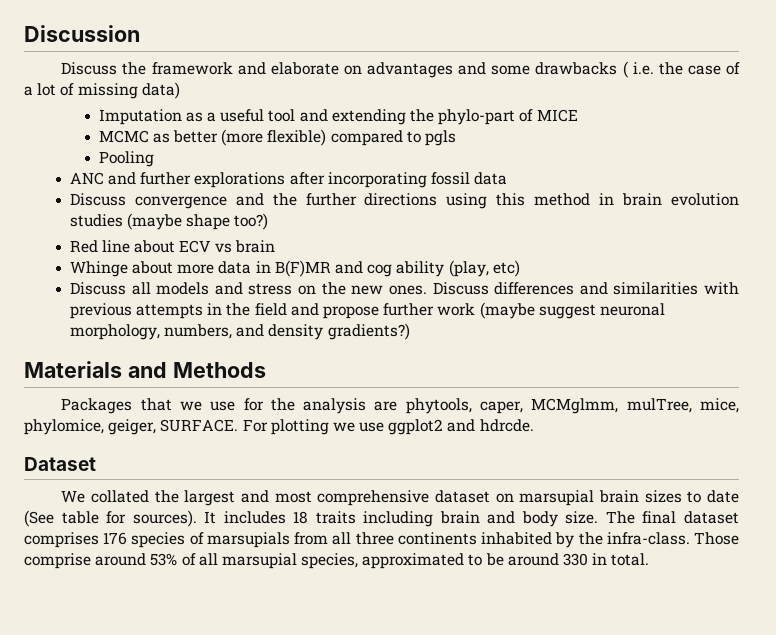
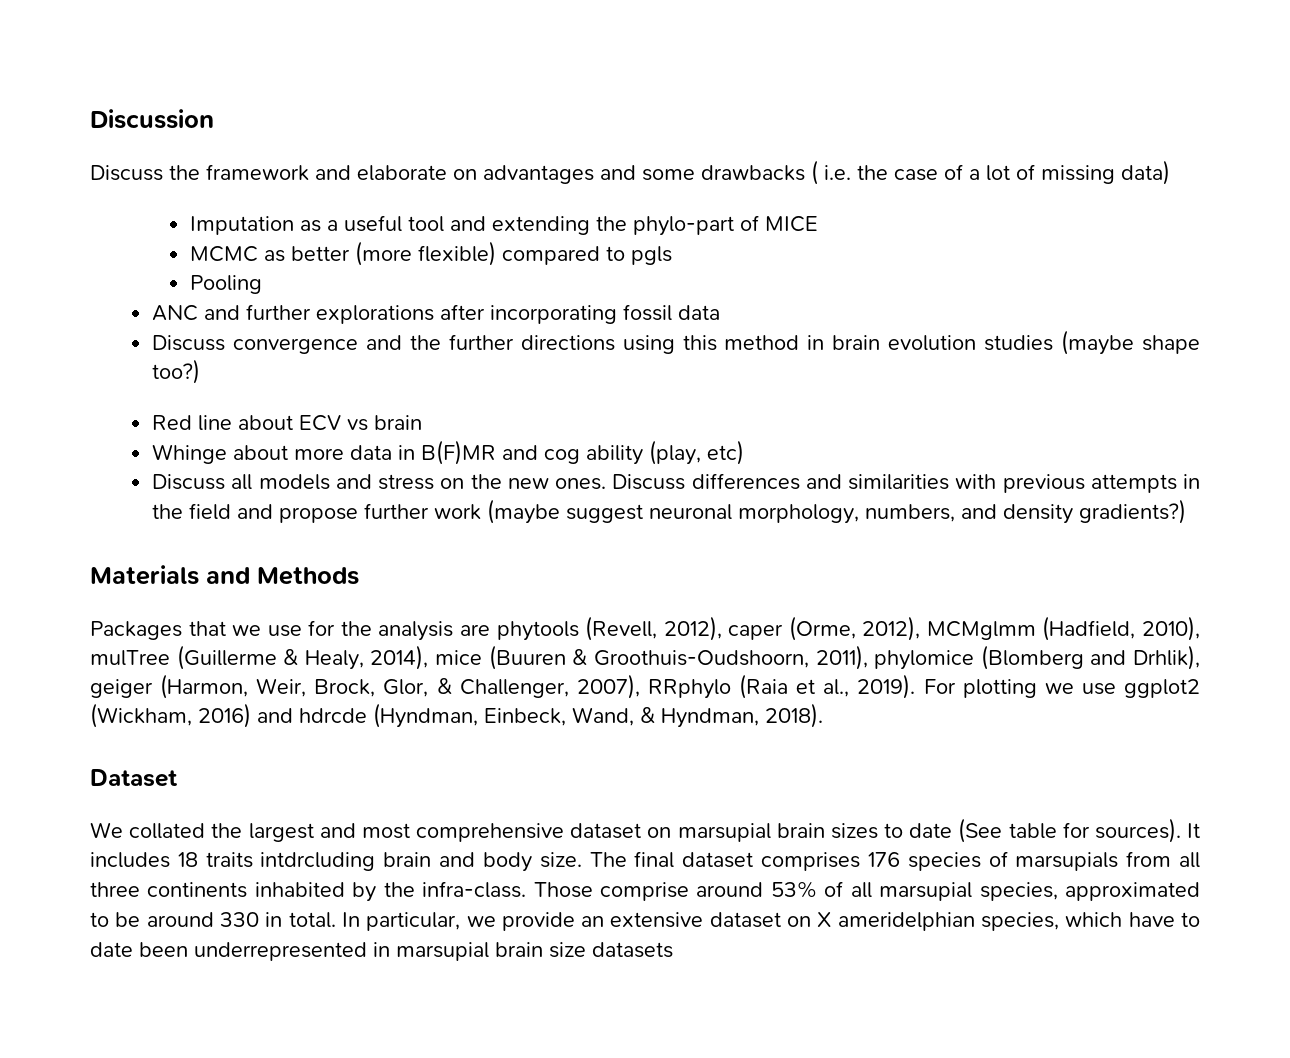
- Packages that we use for the analysis are phytools, caper, MCMglmm, mulTree, mice, phylomice, geiger, SURFACE.
+ Packages that we use for the analysis are phytools (Revell, 2012), caper (Orme, 2012), MCMglmm (Hadfield, 2010), mulTree (Guillerme & Healy, 2014), mice (Buuren & Groothuis-Oudshoorn, 2011), phylomice (Blomberg and Drhlik), geiger (Harmon, Weir, Brock, Glor, & Challenger, 2007), RRphylo (Raia et al., 2019).
- For plotting we use ggplot2 and hdrcde.
+ For plotting we use ggplot2 (Wickham, 2016) and hdrcde (Hyndman, Einbeck, Wand, & Hyndman, 2018).
- It includes 18 traits including brain and body size.
+ It includes 18 traits intdrcluding brain and body size.
+ In particular, we provide an extensive dataset on X ameridelphian species, which have to date been underrepresented in marsupial brain size datasets

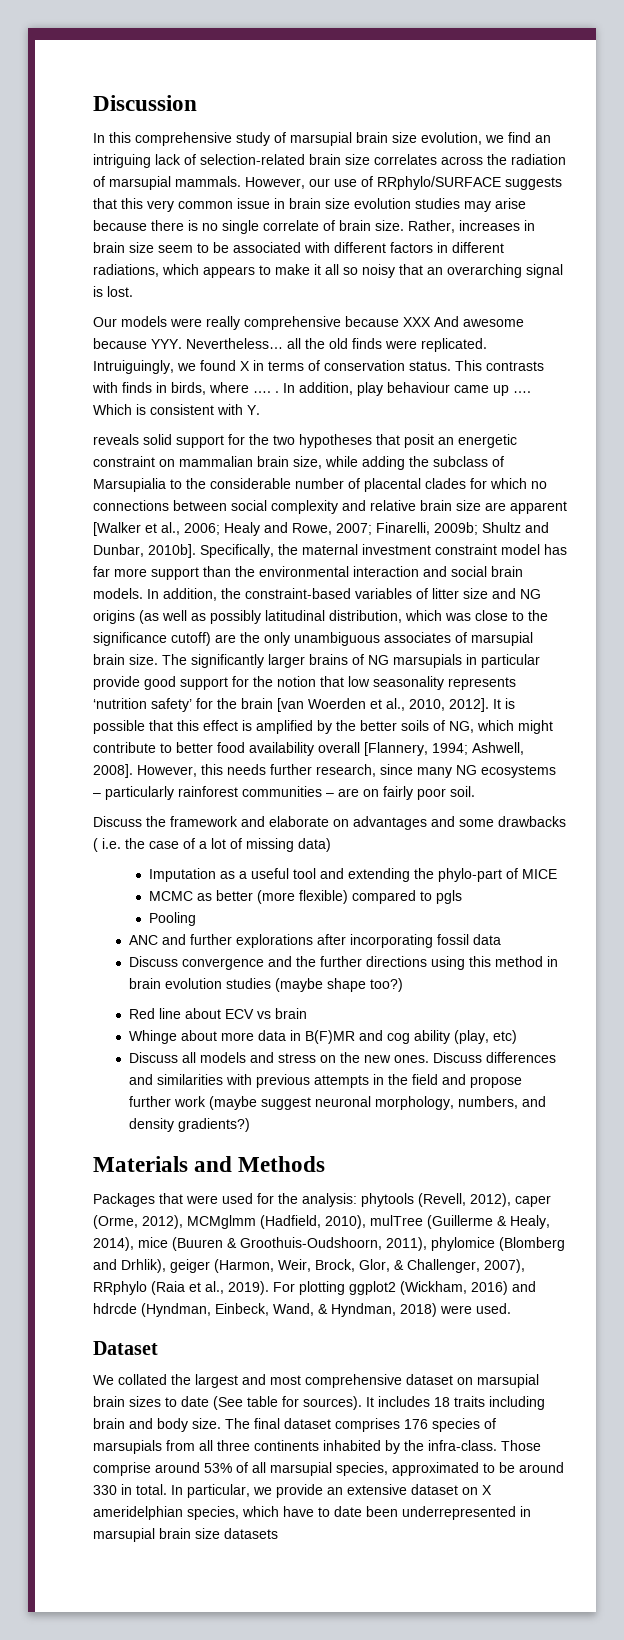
+ In this comprehensive study of marsupial brain size evolution, we find an intriguing lack of selection-related brain size correlates across the radiation of marsupial mammals. However, our use of RRphylo/SURFACE suggests that this very common issue in brain size evolution studies may arise because there is no single correlate of brain size. Rather, increases in brain size seem to be associated with different factors in different radiations, which appears to make it all so noisy that an overarching signal is lost.
+ Our models were really comprehensive because XXX And awesome because YYY. Nevertheless… all the old finds were replicated. Intruiguingly, we found X in terms of conservation status. This contrasts with finds in birds, where …. . In addition, play behaviour came up …. Which is consistent with Y.
+ reveals solid support for the two hypotheses that posit an energetic constraint on mammalian brain size, while adding the subclass of Marsupialia to the considerable number of placental clades for which no connections between social complexity and relative brain size are apparent [Walker et al., 2006; Healy and Rowe, 2007; Finarelli, 2009b; Shultz and Dunbar, 2010b]. Specifically, the maternal investment constraint model has far more support than the environmental interaction and social brain models. In addition, the constraint-based variables of litter size and NG origins (as well as possibly latitudinal distribution, which was close to the significance cutoff) are the only unambiguous associates of marsupial brain size. The significantly larger brains of NG marsupials in particular provide good support for the notion that low seasonality represents ‘nutrition safety’ for the brain [van Woerden et al., 2010, 2012]. It is possible that this effect is amplified by the better soils of NG, which might contribute to better food availability overall [Flannery, 1994; Ashwell, 2008]. However, this needs further research, since many NG ecosystems – particularly rainforest communities – are on fairly poor soil.
- Packages that we use for the analysis are phytools (Revell, 2012), caper (Orme, 2012), MCMglmm (Hadfield, 2010), mulTree (Guillerme & Healy, 2014), mice (Buuren & Groothuis-Oudshoorn, 2011), phylomice (Blomberg and Drhlik), geiger (Harmon, Weir, Brock, Glor, & Challenger, 2007), RRphylo (Raia et al., 2019).
+ Packages that were used for the analysis: phytools (Revell, 2012), caper (Orme, 2012), MCMglmm (Hadfield, 2010), mulTree (Guillerme & Healy, 2014), mice (Buuren & Groothuis-Oudshoorn, 2011), phylomice (Blomberg and Drhlik), geiger (Harmon, Weir, Brock, Glor, & Challenger, 2007), RRphylo (Raia et al., 2019).
- For plotting we use ggplot2 (Wickham, 2016) and hdrcde (Hyndman, Einbeck, Wand, & Hyndman, 2018).
+ For plotting ggplot2 (Wickham, 2016) and hdrcde (Hyndman, Einbeck, Wand, & Hyndman, 2018) were used.
- It includes 18 traits intdrcluding brain and body size.
+ It includes 18 traits including brain and body size.

